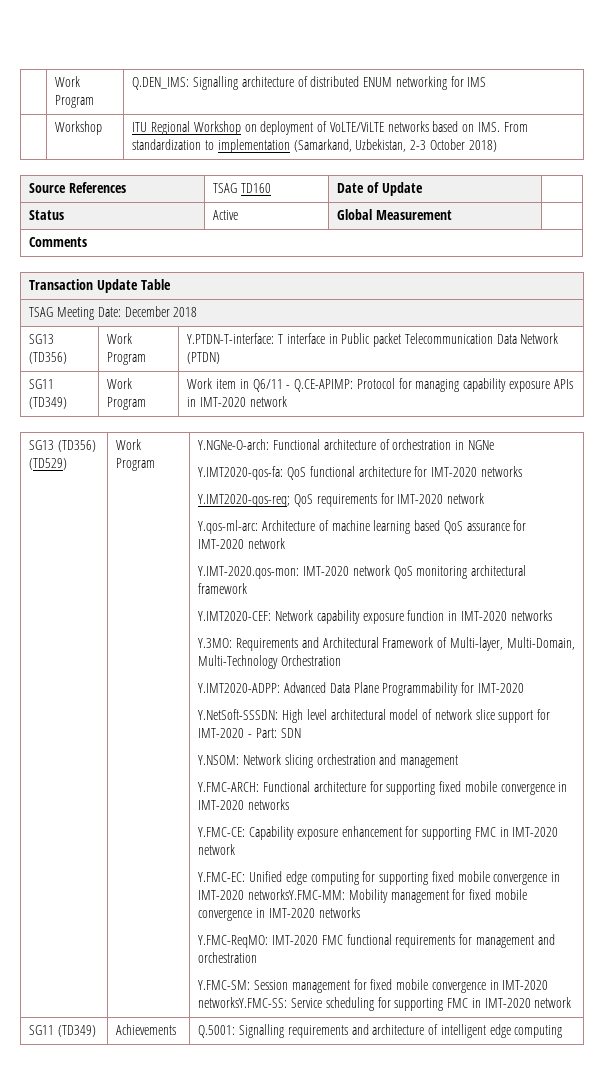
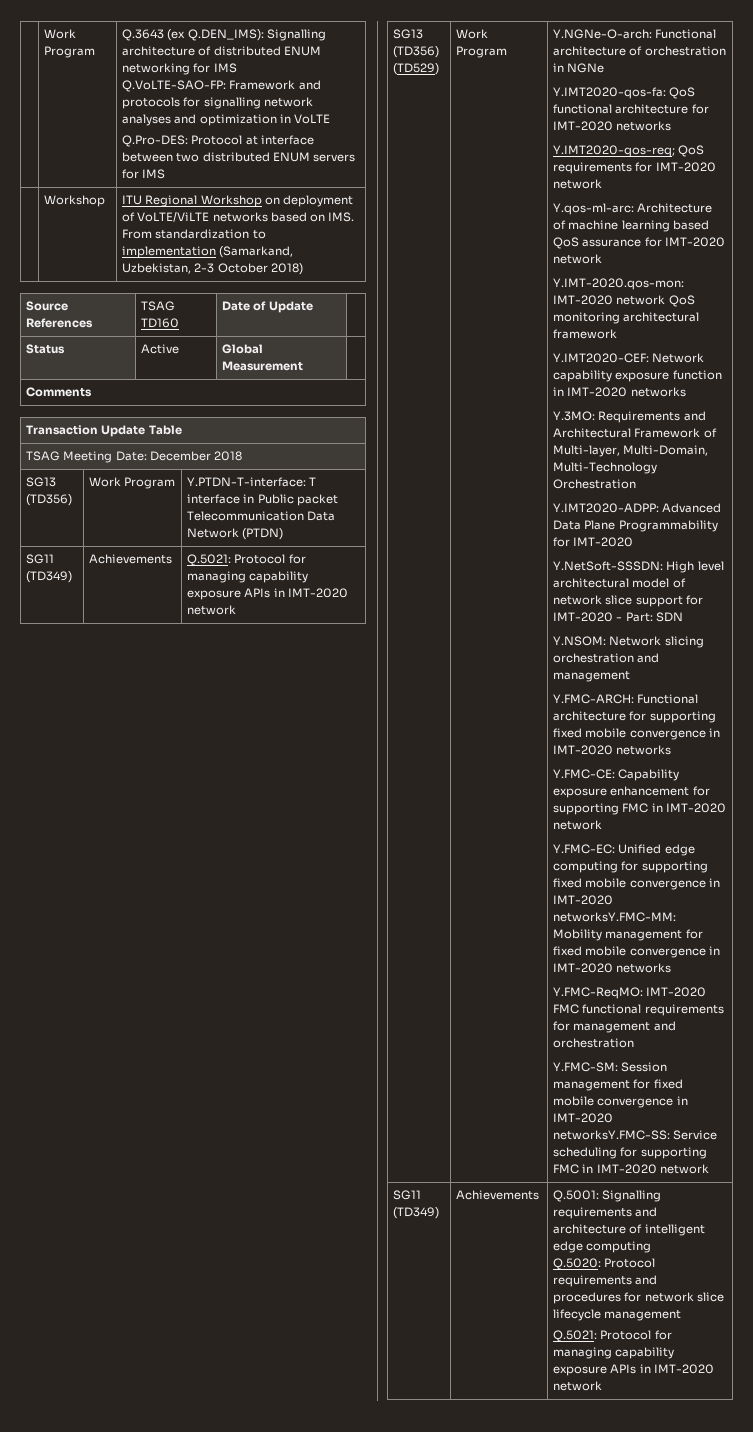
- | Work Program | Q.DEN_IMS: Signalling architecture of distributed ENUM networking for IMS
+ | Work Program | Q.3643 (ex Q.DEN_IMS): Signalling architecture of distributed ENUM networking for IMS
+ Q.VoLTE-SAO-FP: Framework and protocols for signalling network analyses and optimization in VoLTE
+ Q.Pro-DES: Protocol at interface between two distributed ENUM servers for IMS
- SG11 (TD349) | Work Program | Work item in Q6/11 - Q.CE-APIMP: Protocol for managing capability exposure APIs in IMT-2020 network
+ SG11 (TD349) | Achievements | Q.5021: Protocol for managing capability exposure APIs in IMT-2020 network
  SG11 (TD349) | Achievements | Q.5001: Signalling requirements and architecture of intelligent edge computing
+ Q.5020: Protocol requirements and procedures for network slice lifecycle management
+ Q.5021: Protocol for managing capability exposure APIs in IMT-2020 network

